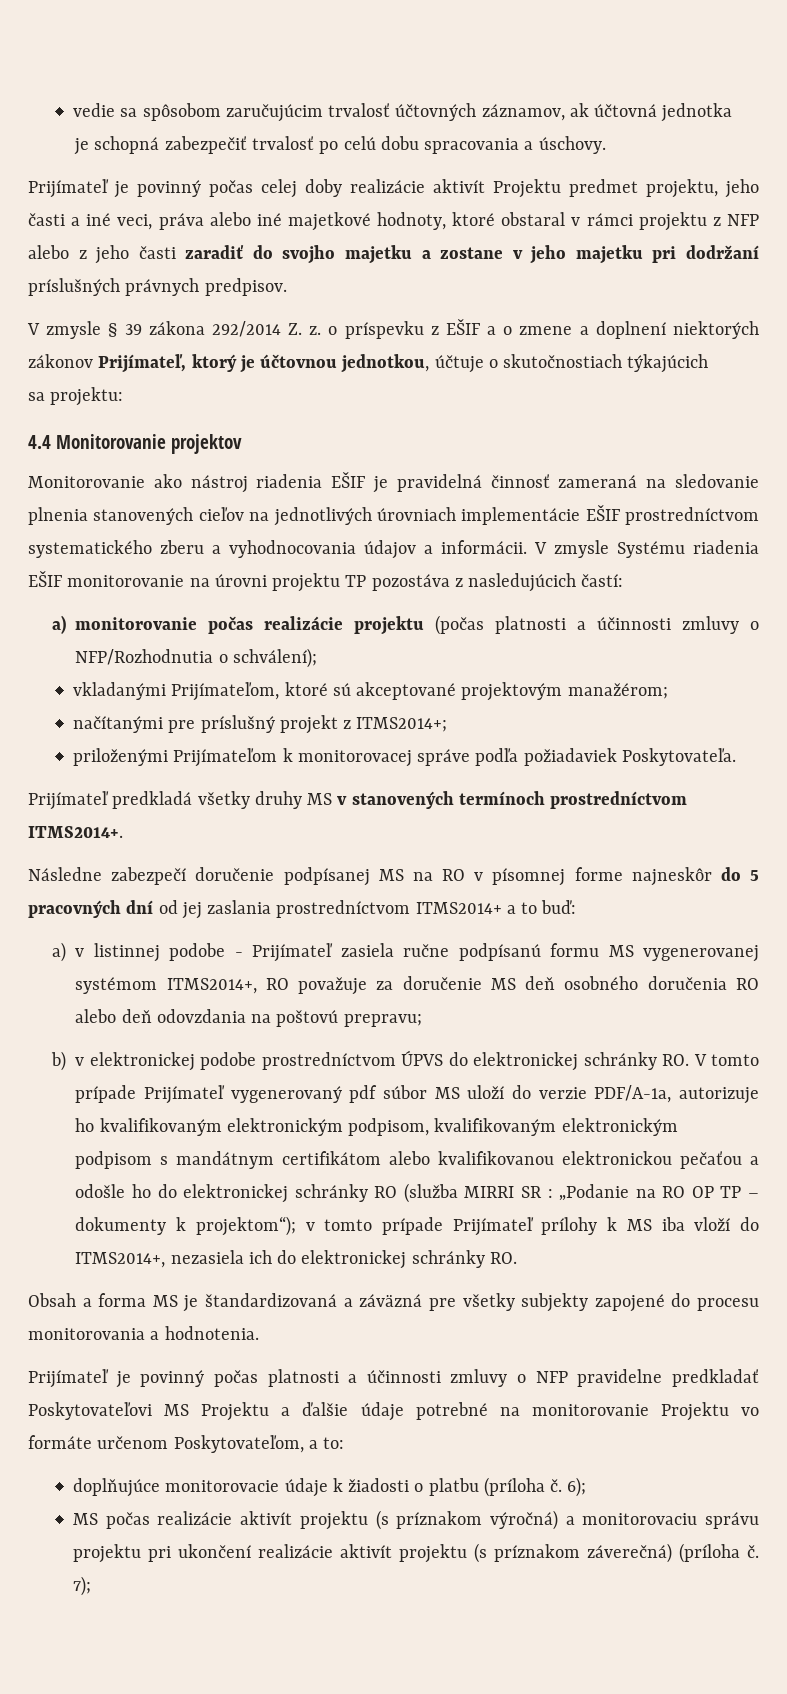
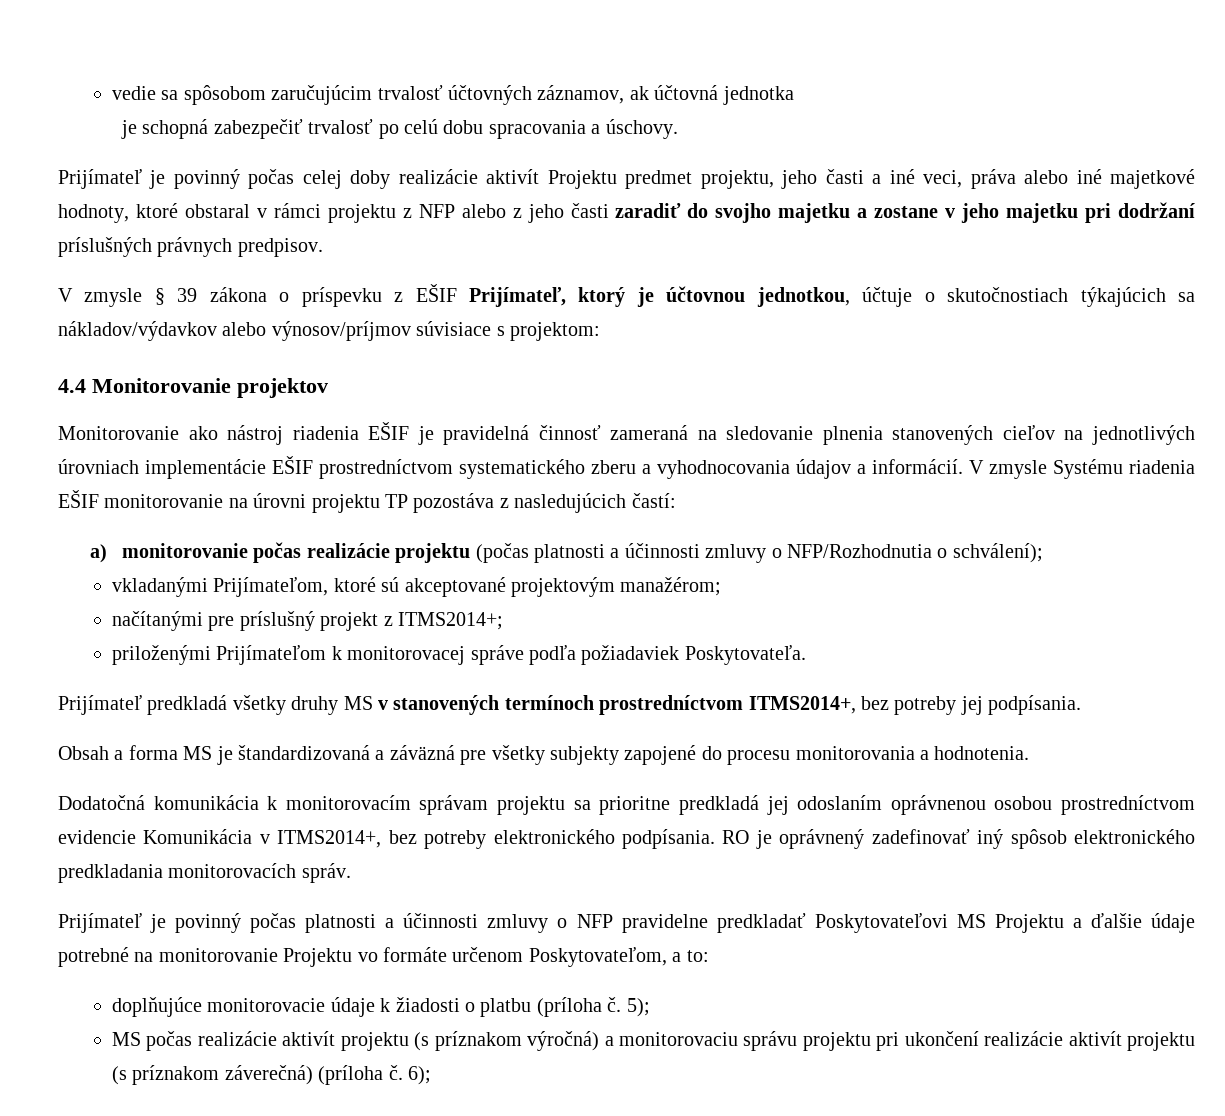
- V zmysle § 39 zákona 292/2014 Z. z. o príspevku z EŠIF a o zmene a doplnení niektorých zákonov Prijímateľ, ktorý je účtovnou jednotkou, účtuje o skutočnostiach týkajúcich
- sa projektu:
+ V zmysle § 39 zákona o príspevku z EŠIF Prijímateľ, ktorý je účtovnou jednotkou, účtuje o skutočnostiach týkajúcich sa nákladov/výdavkov alebo výnosov/príjmov súvisiace s projektom:
- Monitorovanie ako nástroj riadenia EŠIF je pravidelná činnosť zameraná na sledovanie plnenia stanovených cieľov na jednotlivých úrovniach implementácie EŠIF prostredníctvom systematického zberu a vyhodnocovania údajov a informácii.
+ Monitorovanie ako nástroj riadenia EŠIF je pravidelná činnosť zameraná na sledovanie plnenia stanovených cieľov na jednotlivých úrovniach implementácie EŠIF prostredníctvom systematického zberu a vyhodnocovania údajov a informácií.
- Prijímateľ predkladá všetky druhy MS v stanovených termínoch prostredníctvom ITMS2014+.
- Následne zabezpečí doručenie podpísanej MS na RO v písomnej forme najneskôr do 5 pracovných dní od jej zaslania prostredníctvom ITMS2014+ a to buď:
- a) v listinnej podobe - Prijímateľ zasiela ručne podpísanú formu MS vygenerovanej systémom ITMS2014+, RO považuje za doručenie MS deň osobného doručenia RO alebo deň odovzdania na poštovú prepravu;
- b) v elektronickej podobe prostredníctvom ÚPVS do elektronickej schránky RO. V tomto prípade Prijímateľ vygenerovaný pdf súbor MS uloží do verzie PDF/A-1a, autorizuje ho kvalifikovaným elektronickým podpisom, kvalifikovaným elektronickým podpisom s mandátnym certifikátom alebo kvalifikovanou elektronickou pečaťou a odošle ho do elektronickej schránky RO (služba MIRRI SR : „Podanie na RO OP TP – dokumenty k projektom“); v tomto prípade Prijímateľ prílohy k MS iba vloží do ITMS2014+, nezasiela ich do elektronickej schránky RO.
+ Prijímateľ predkladá všetky druhy MS v stanovených termínoch prostredníctvom ITMS2014+, bez potreby jej podpísania.
+ Dodatočná komunikácia k monitorovacím správam projektu sa prioritne predkladá jej odoslaním oprávnenou osobou prostredníctvom evidencie Komunikácia v ITMS2014+, bez potreby elektronického podpísania. RO je oprávnený zadefinovať iný spôsob elektronického predkladania monitorovacích správ.
- 6);
+ 5);
- 7);
+ 6);

